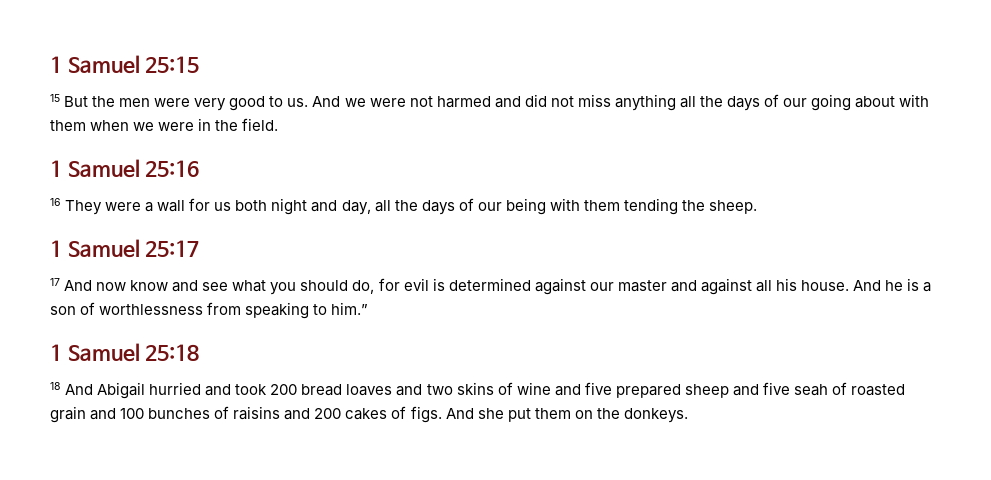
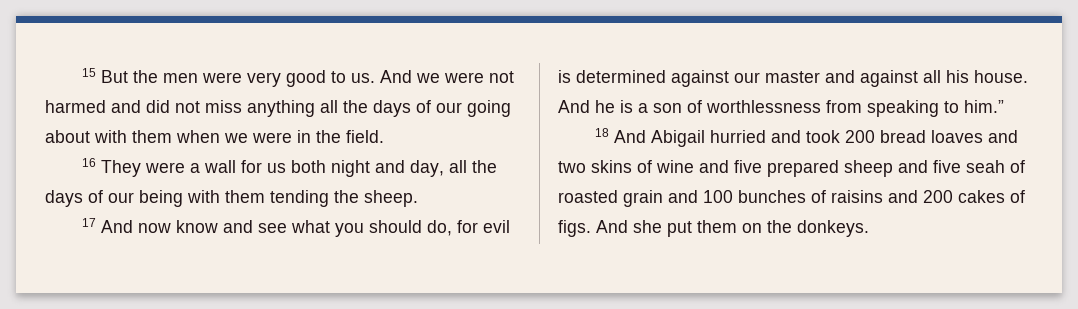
- 1 Samuel 25:15
- 1 Samuel 25:16
- 1 Samuel 25:17
- 1 Samuel 25:18

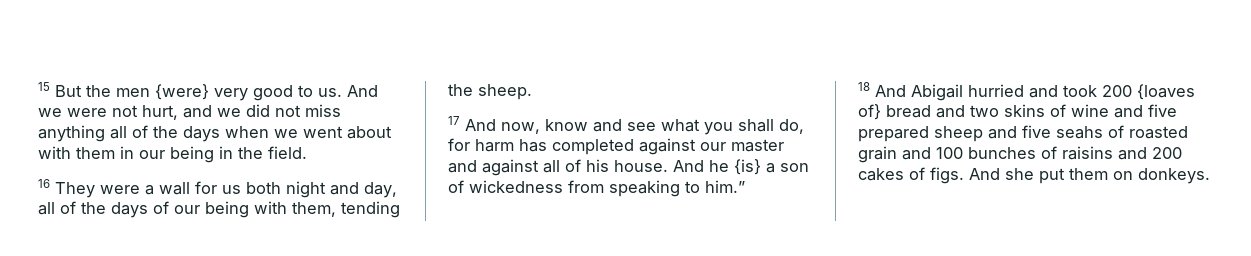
- 15 But the men were very good to us.
+ 15 But the men {were} very good to us.
- And we were not harmed and did not miss anything all the days of our going about with them when we were in the field.
+ And we were not hurt, and we did not miss anything all of the days when we went about with them in our being in the field.
- 16 They were a wall for us both night and day, all the days of our being with them tending the sheep.
+ 16 They were a wall for us both night and day, all of the days of our being with them, tending the sheep.
- 17 And now know and see what you should do, for evil is determined against our master and against all his house.
+ 17 And now, know and see what you shall do, for harm has completed against our master and against all of his house.
- And he is a son of worthlessness from speaking to him.”
+ And he {is} a son of wickedness from speaking to him.”
- 18 And Abigail hurried and took 200 bread loaves and two skins of wine and five prepared sheep and five seah of roasted grain and 100 bunches of raisins and 200 cakes of figs. And she put them on the donkeys.
+ 18 And Abigail hurried and took 200 {loaves of} bread and two skins of wine and five prepared sheep and five seahs of roasted grain and 100 bunches of raisins and 200 cakes of figs. And she put them on donkeys.

